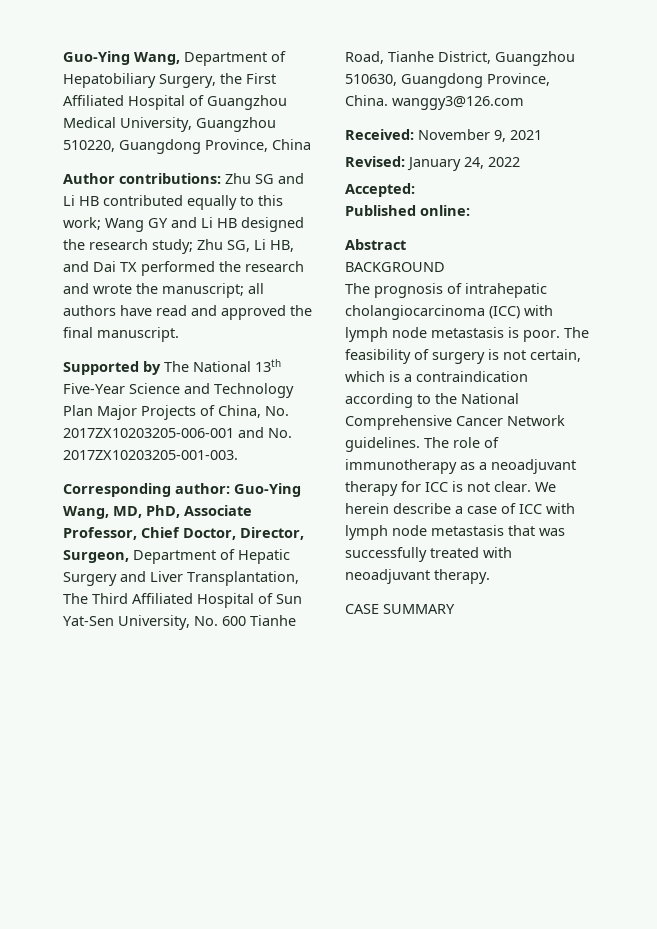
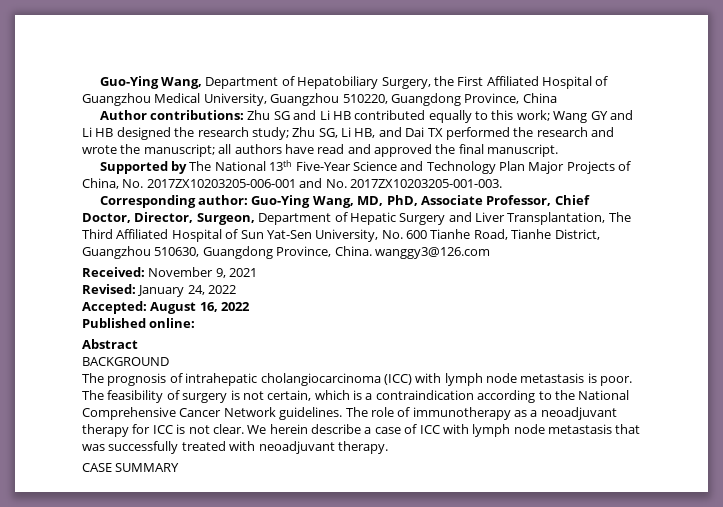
- Accepted:
+ Accepted: August 16, 2022

